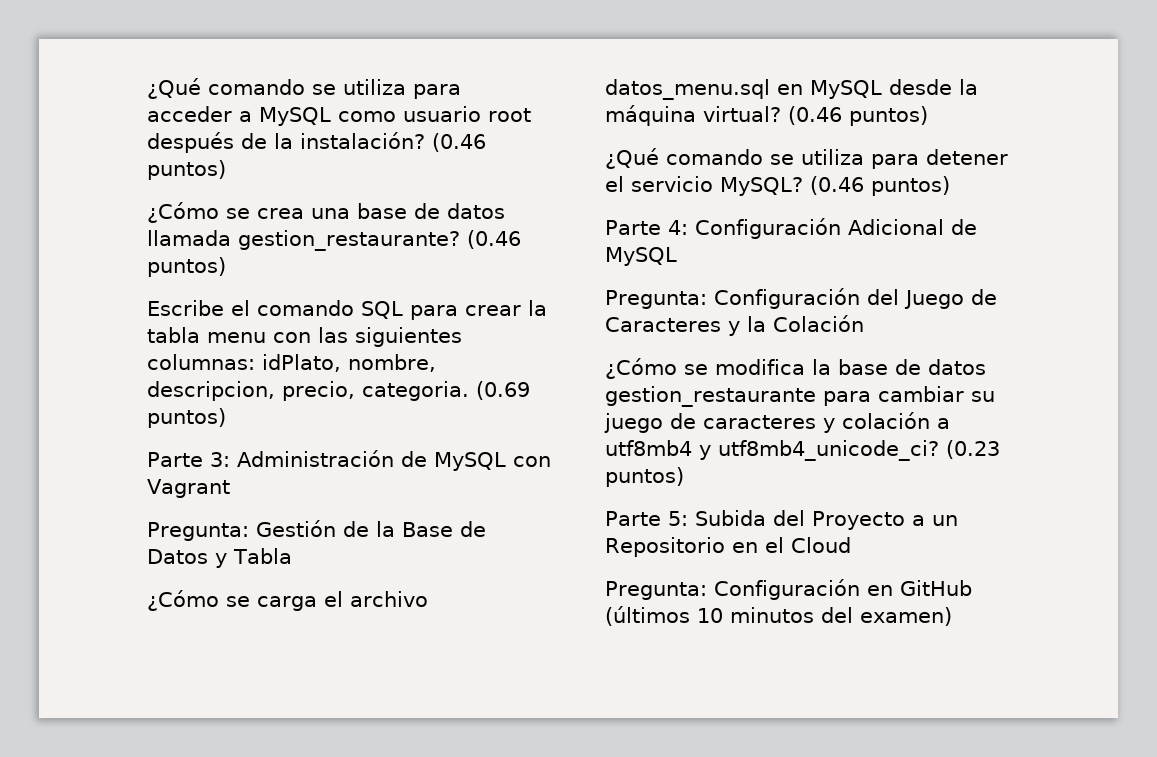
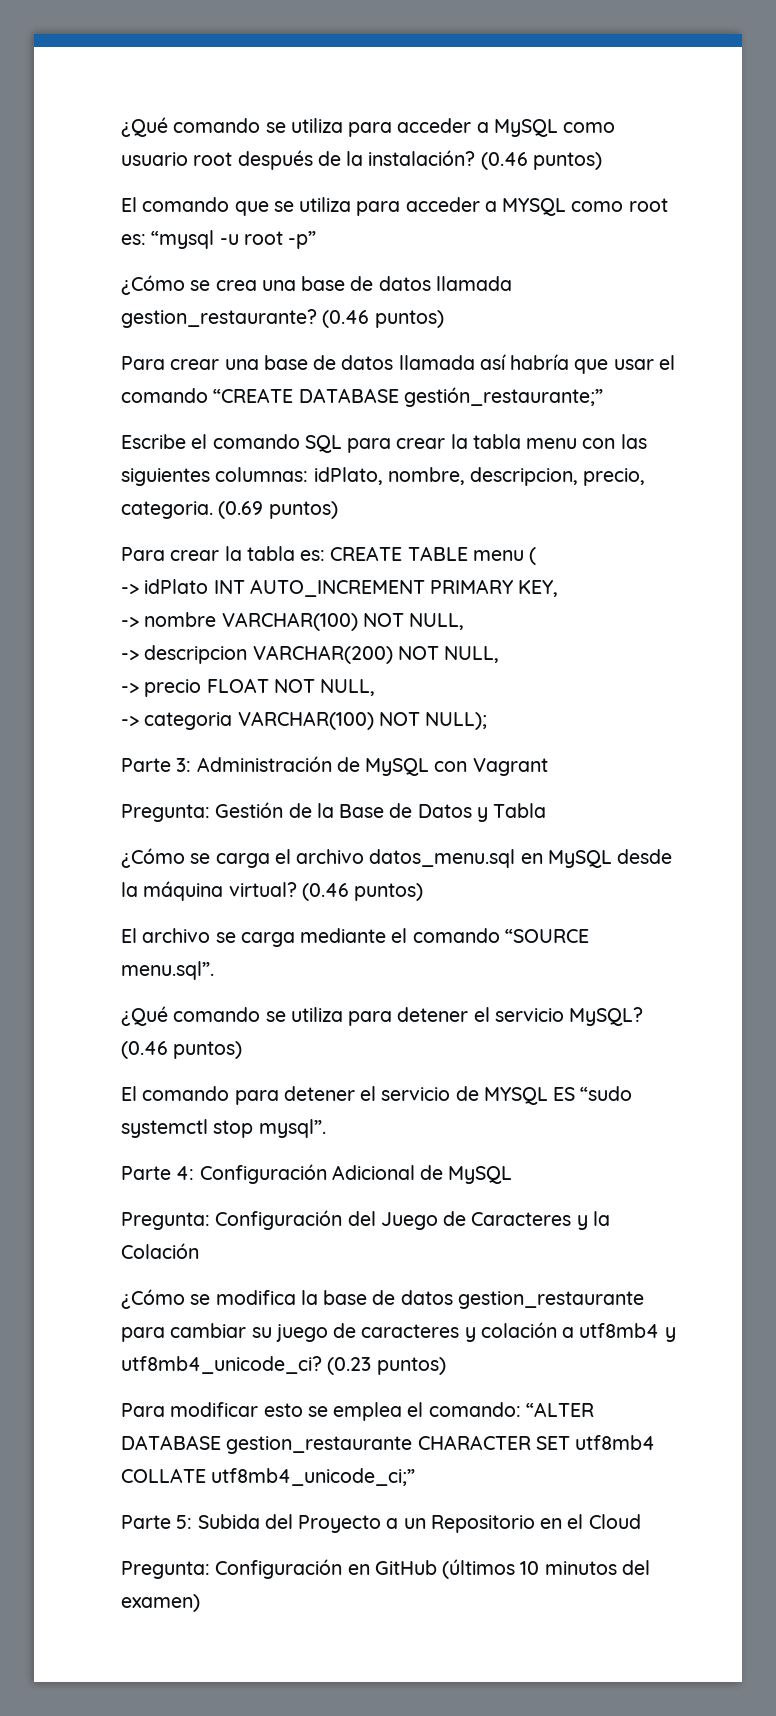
+ El comando que se utiliza para acceder a MYSQL como root es: “mysql -u root -p”
+ Para crear una base de datos llamada así habría que usar el comando “CREATE DATABASE gestión_restaurante;”
+ Para crear la tabla es: CREATE TABLE menu (
+ -> idPlato INT AUTO_INCREMENT PRIMARY KEY,
+ -> nombre VARCHAR(100) NOT NULL,
+ -> descripcion VARCHAR(200) NOT NULL,
+ -> precio FLOAT NOT NULL,
+ -> categoria VARCHAR(100) NOT NULL);
+ El archivo se carga mediante el comando “SOURCE menu.sql”.
+ El comando para detener el servicio de MYSQL ES “sudo systemctl stop mysql”.
+ Para modificar esto se emplea el comando: “ALTER DATABASE gestion_restaurante CHARACTER SET utf8mb4 COLLATE utf8mb4_unicode_ci;”

